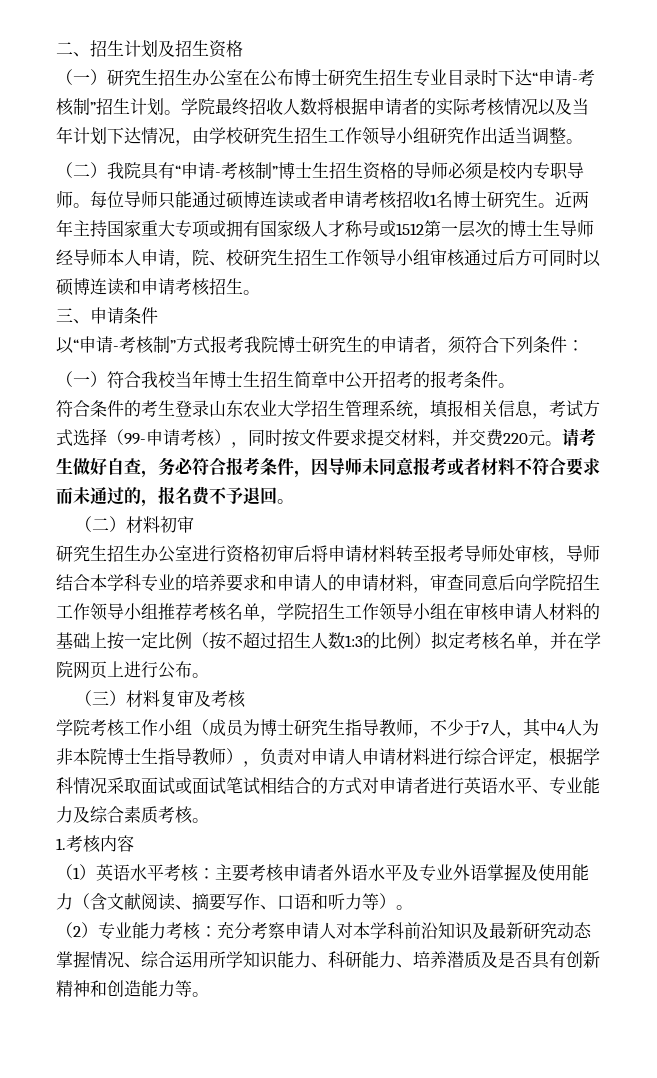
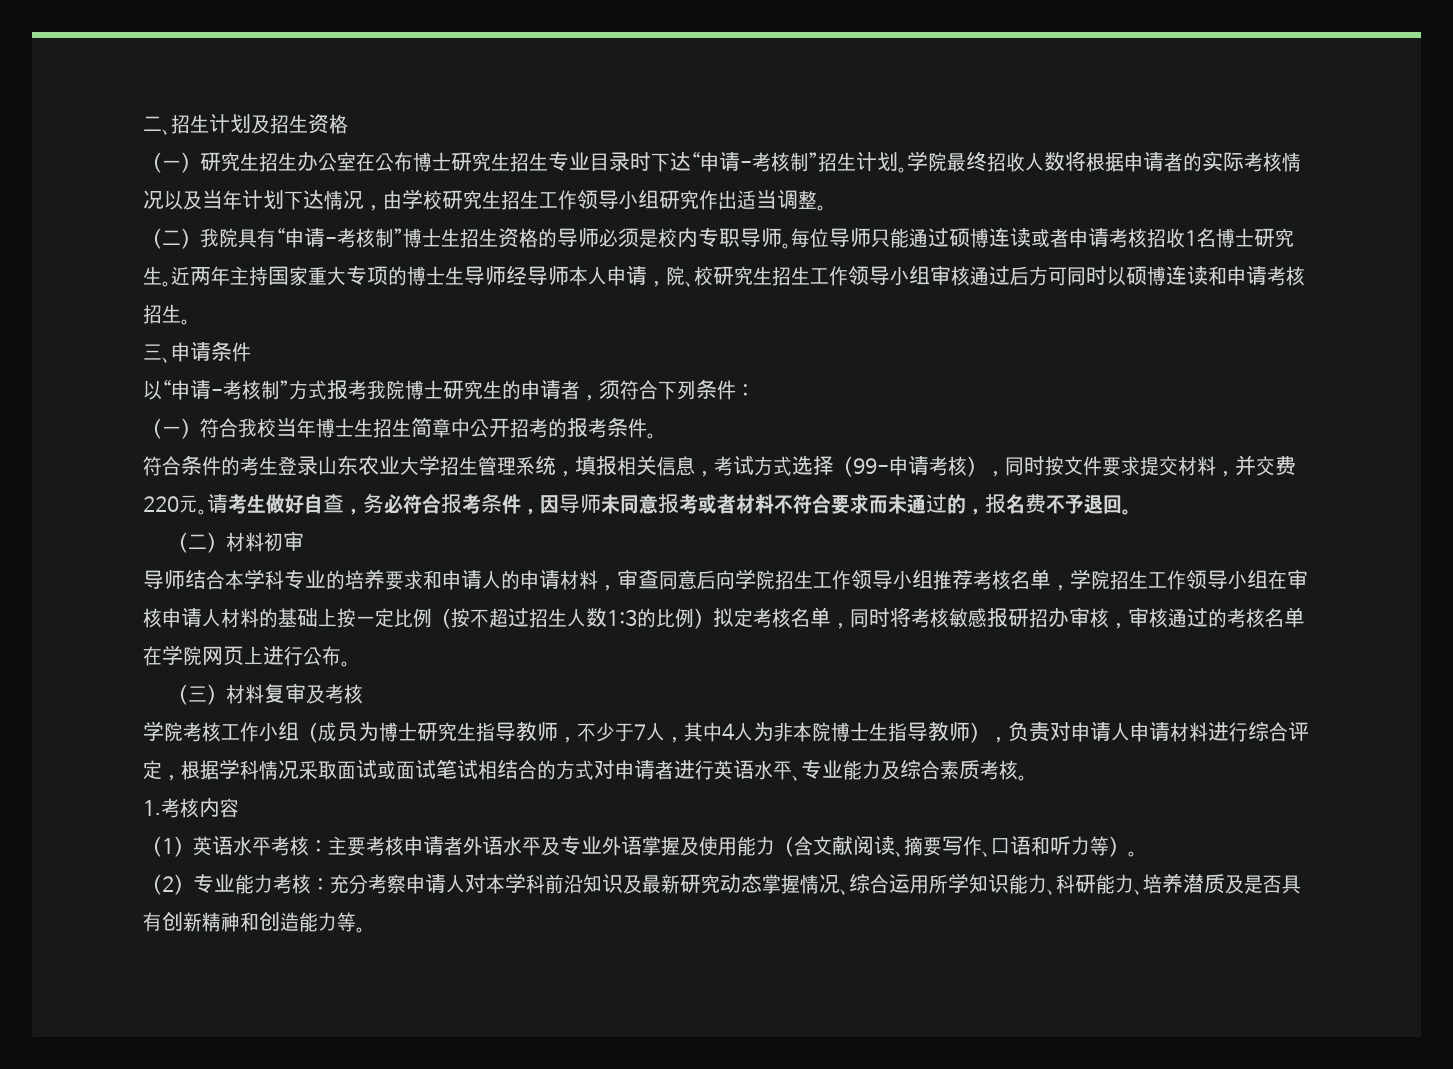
- 近两年主持国家重大专项或拥有国家级人才称号或1512第一层次的博士生导师经导师本人申请，院、校研究生招生工作领导小组审核通过后方可同时以硕博连读和申请考核招生。
+ 近两年主持国家重大专项的博士生导师经导师本人申请，院、校研究生招生工作领导小组审核通过后方可同时以硕博连读和申请考核招生。
- 研究生招生办公室进行资格初审后将申请材料转至报考导师处审核，导师结合本学科专业的培养要求和申请人的申请材料，审查同意后向学院招生工作领导小组推荐考核名单，学院招生工作领导小组在审核申请人材料的基础上按一定比例（按不超过招生人数1:3的比例）拟定考核名单，并在学院网页上进行公布。
+ 导师结合本学科专业的培养要求和申请人的申请材料，审查同意后向学院招生工作领导小组推荐考核名单，学院招生工作领导小组在审核申请人材料的基础上按一定比例（按不超过招生人数1:3的比例）拟定考核名单，同时将考核敏感报研招办审核，审核通过的考核名单在学院网页上进行公布。

